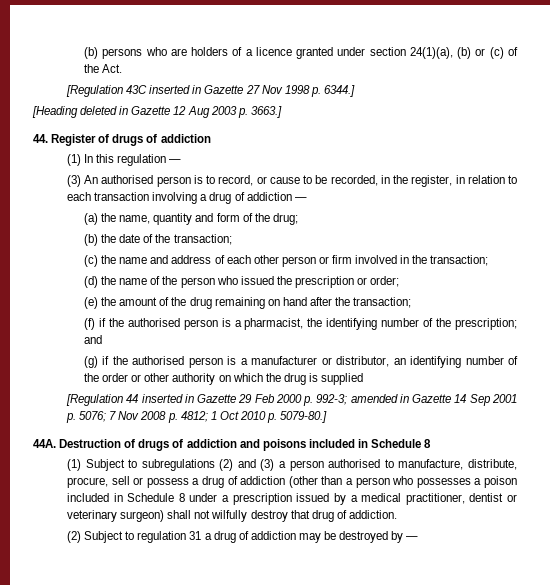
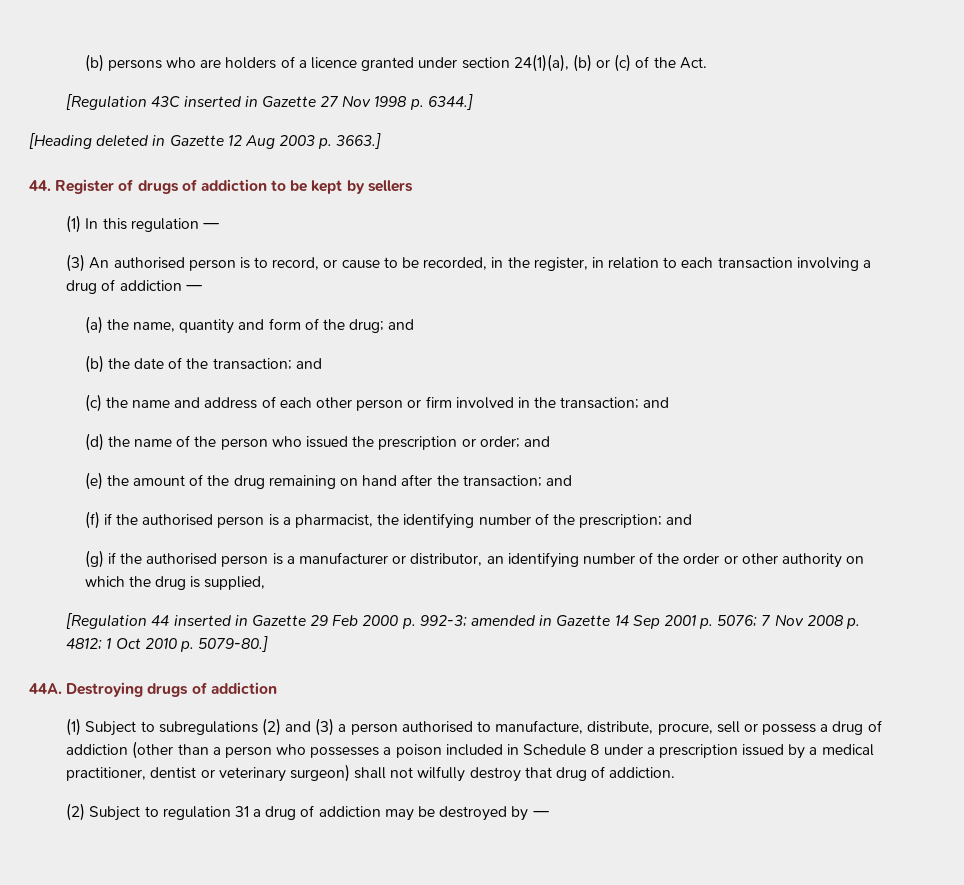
- 44. Register of drugs of addiction
+ 44. Register of drugs of addiction to be kept by sellers
- (a) the name, quantity and form of the drug;
+ (a) the name, quantity and form of the drug; and
- (b) the date of the transaction;
+ (b) the date of the transaction; and
- (c) the name and address of each other person or firm involved in the transaction;
+ (c) the name and address of each other person or firm involved in the transaction; and
- (d) the name of the person who issued the prescription or order;
+ (d) the name of the person who issued the prescription or order; and
- (e) the amount of the drug remaining on hand after the transaction;
+ (e) the amount of the drug remaining on hand after the transaction; and
- (g) if the authorised person is a manufacturer or distributor, an identifying number of the order or other authority on which the drug is supplied
+ (g) if the authorised person is a manufacturer or distributor, an identifying number of the order or other authority on which the drug is supplied,
- Destruction of drugs of addiction and poisons included in Schedule 8
+ Destroying drugs of addiction

